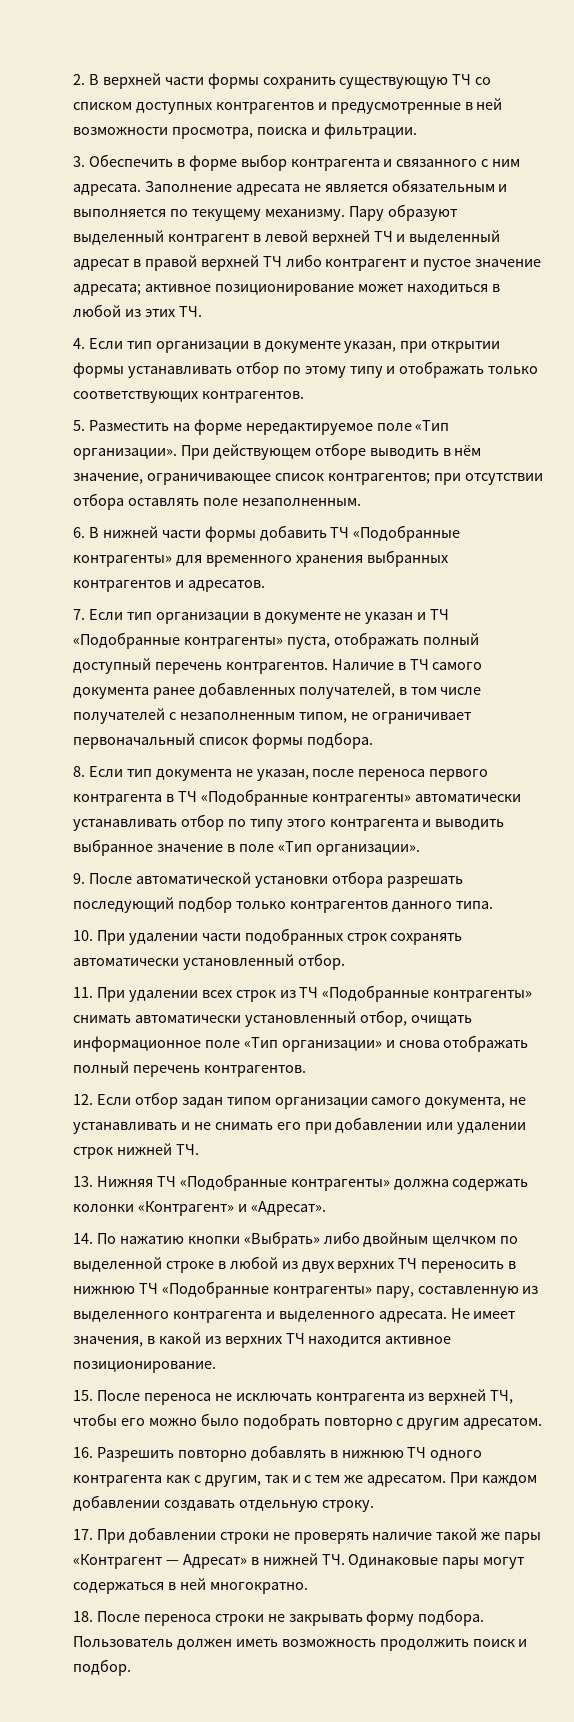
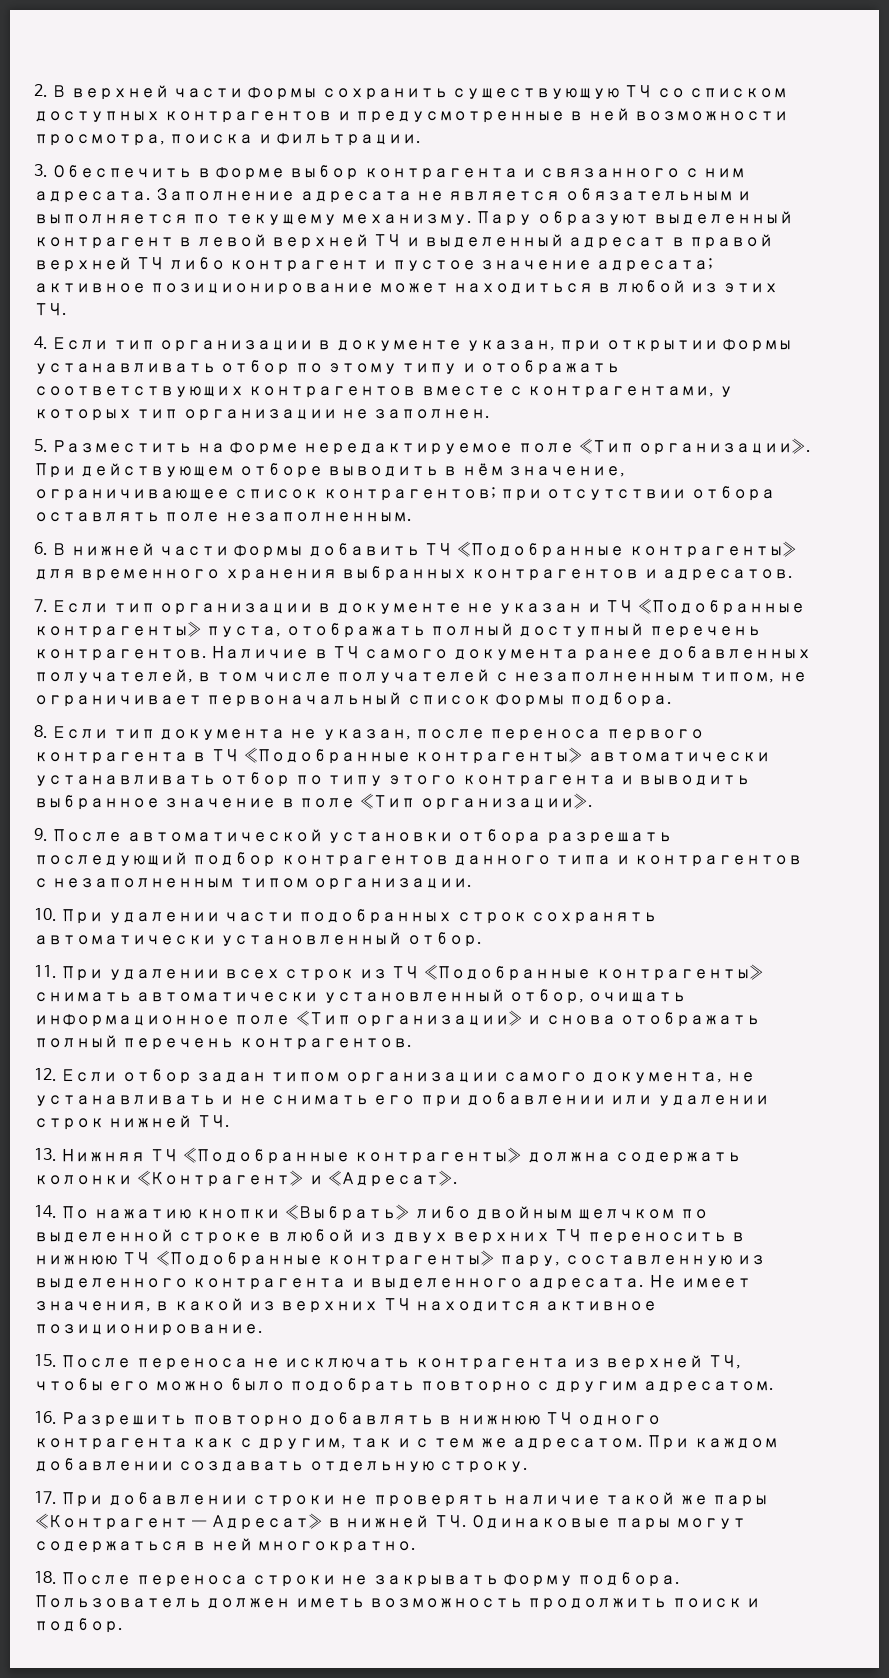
- 4. Если тип организации в документе указан, при открытии формы устанавливать отбор по этому типу и отображать только соответствующих контрагентов.
+ 4. Если тип организации в документе указан, при открытии формы устанавливать отбор по этому типу и отображать соответствующих контрагентов вместе с контрагентами, у которых тип организации не заполнен.
- 9. После автоматической установки отбора разрешать последующий подбор только контрагентов данного типа.
+ 9. После автоматической установки отбора разрешать последующий подбор контрагентов данного типа и контрагентов с незаполненным типом организации.

